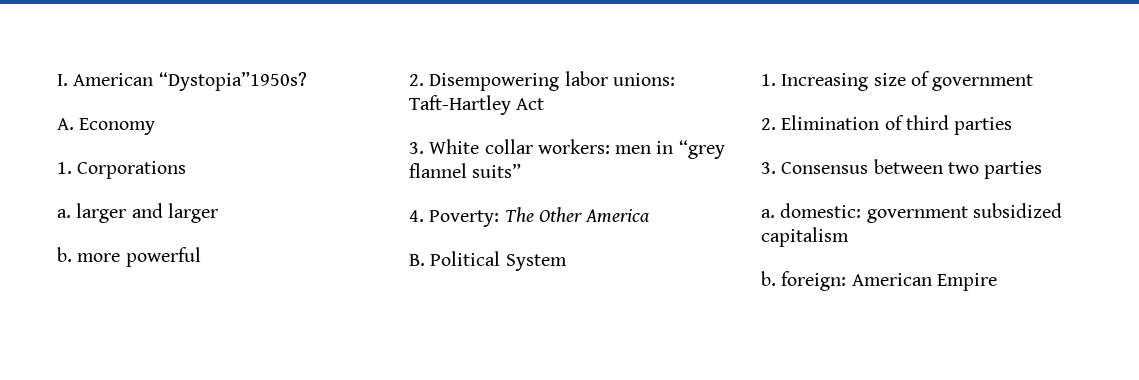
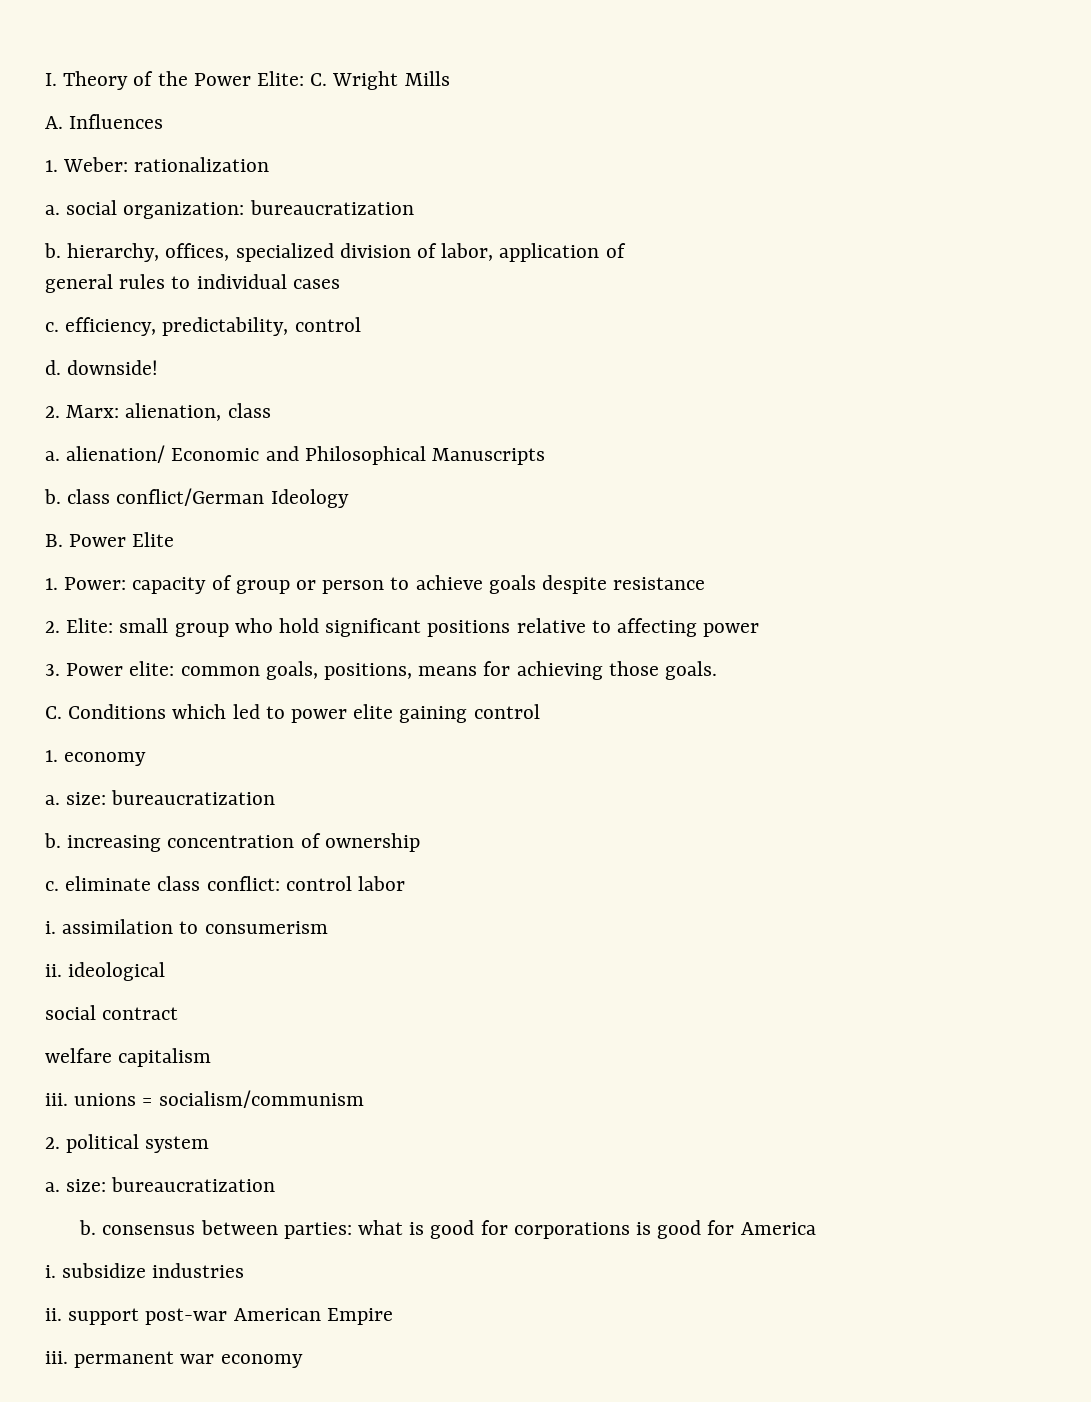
- I. American “Dystopia”1950s?
+ I. Theory of the Power Elite: C. Wright Mills
- A. Economy
- 1. Corporations
- a. larger and larger
- b. more powerful
- 2. Disempowering labor unions: Taft-Hartley Act
- 3. White collar workers: men in “grey flannel suits”
- 4. Poverty: The Other America
- B. Political System
- 1. Increasing size of government
- 2. Elimination of third parties
- 3. Consensus between two parties
- a. domestic: government subsidized capitalism
- b. foreign: American Empire
+ A. Influences
+ 1. Weber: rationalization
+ a. social organization: bureaucratization
+ b. hierarchy, offices, specialized division of labor, application of
+ general rules to individual cases
+ c. efficiency, predictability, control
+ d. downside!
+ 2. Marx: alienation, class
+ a. alienation/ Economic and Philosophical Manuscripts
+ b. class conflict/German Ideology
+ B. Power Elite
+ 1. Power: capacity of group or person to achieve goals despite resistance
+ 2. Elite: small group who hold significant positions relative to affecting power
+ 3. Power elite: common goals, positions, means for achieving those goals.
+ C. Conditions which led to power elite gaining control
+ 1. economy
+ a. size: bureaucratization
+ b. increasing concentration of ownership
+ c. eliminate class conflict: control labor
+ i. assimilation to consumerism
+ ii. ideological
+ social contract
+ welfare capitalism
+ iii. unions = socialism/communism
+ 2. political system
+ a. size: bureaucratization
+ b. consensus between parties: what is good for corporations is good for America
+ i. subsidize industries
+ ii. support post-war American Empire
+ iii. permanent war economy

